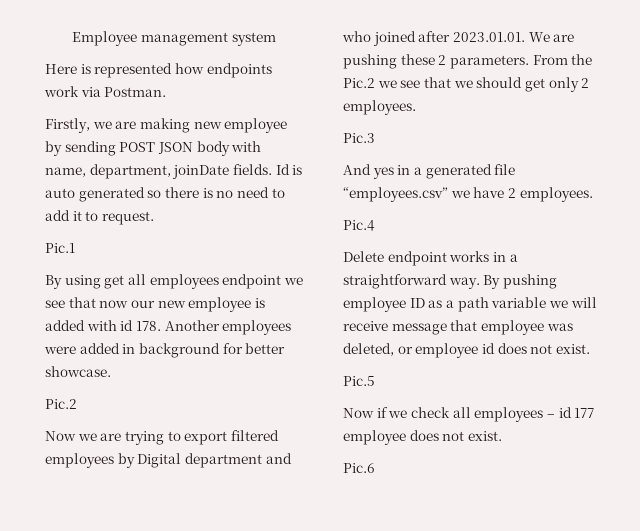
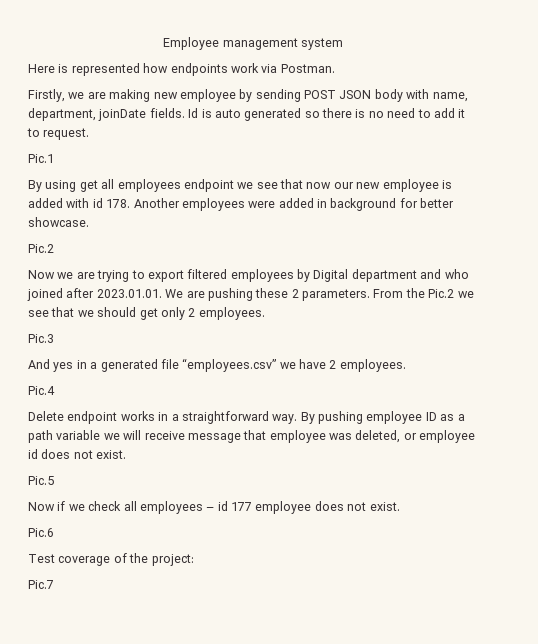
+ Test coverage of the project:
+ Pic.7

